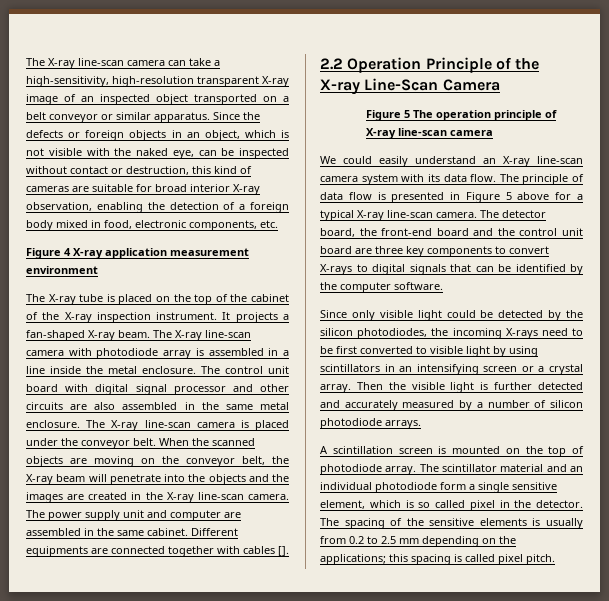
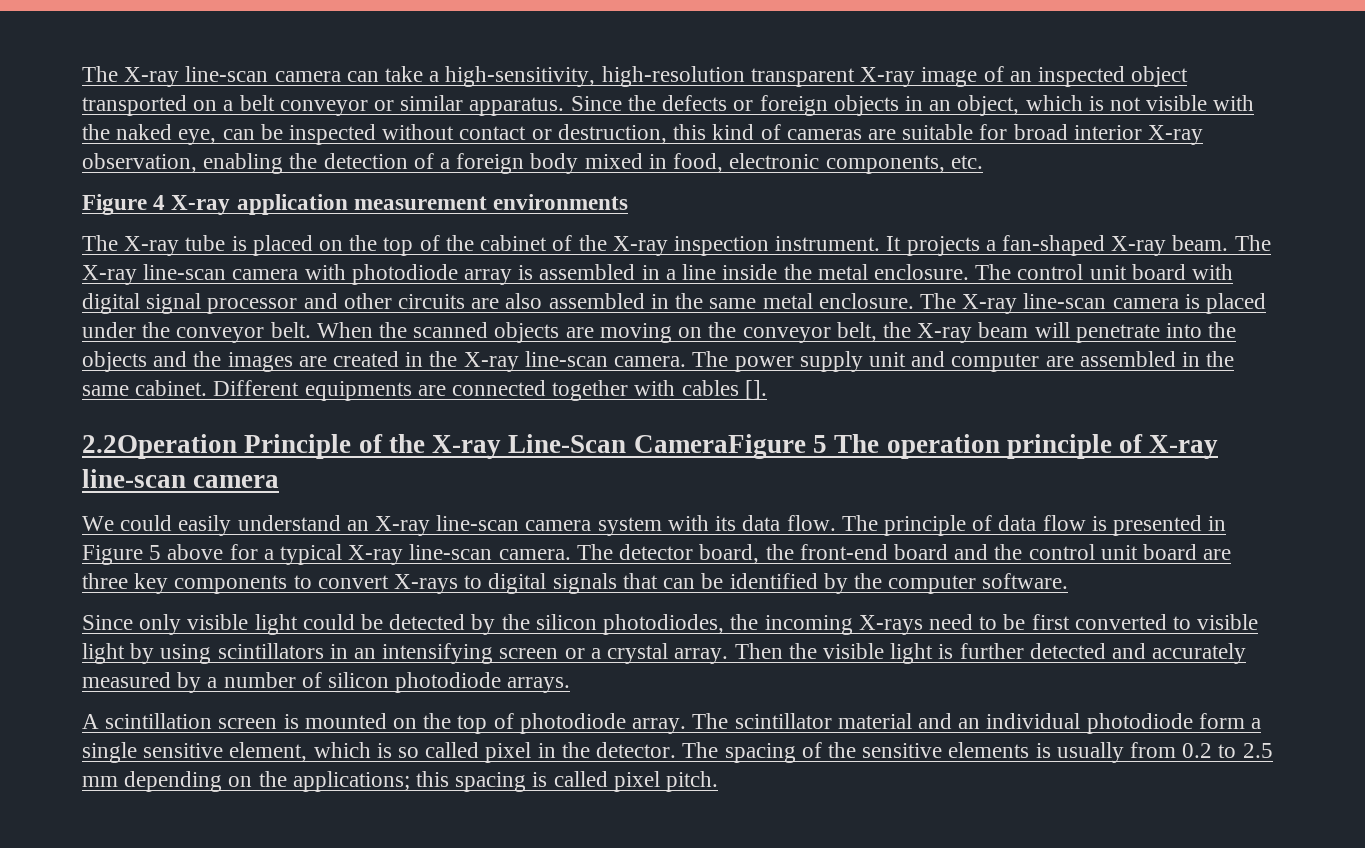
- Figure 4 X-ray application measurement environment
+ Figure 4 X-ray application measurement environments
- 2.2 Operation Principle of the X-ray Line-Scan Camera
- Figure 5 The operation principle of X-ray line-scan camera
+ 2.2Operation Principle of the X-ray Line-Scan CameraFigure 5 The operation principle of X-ray line-scan camera

